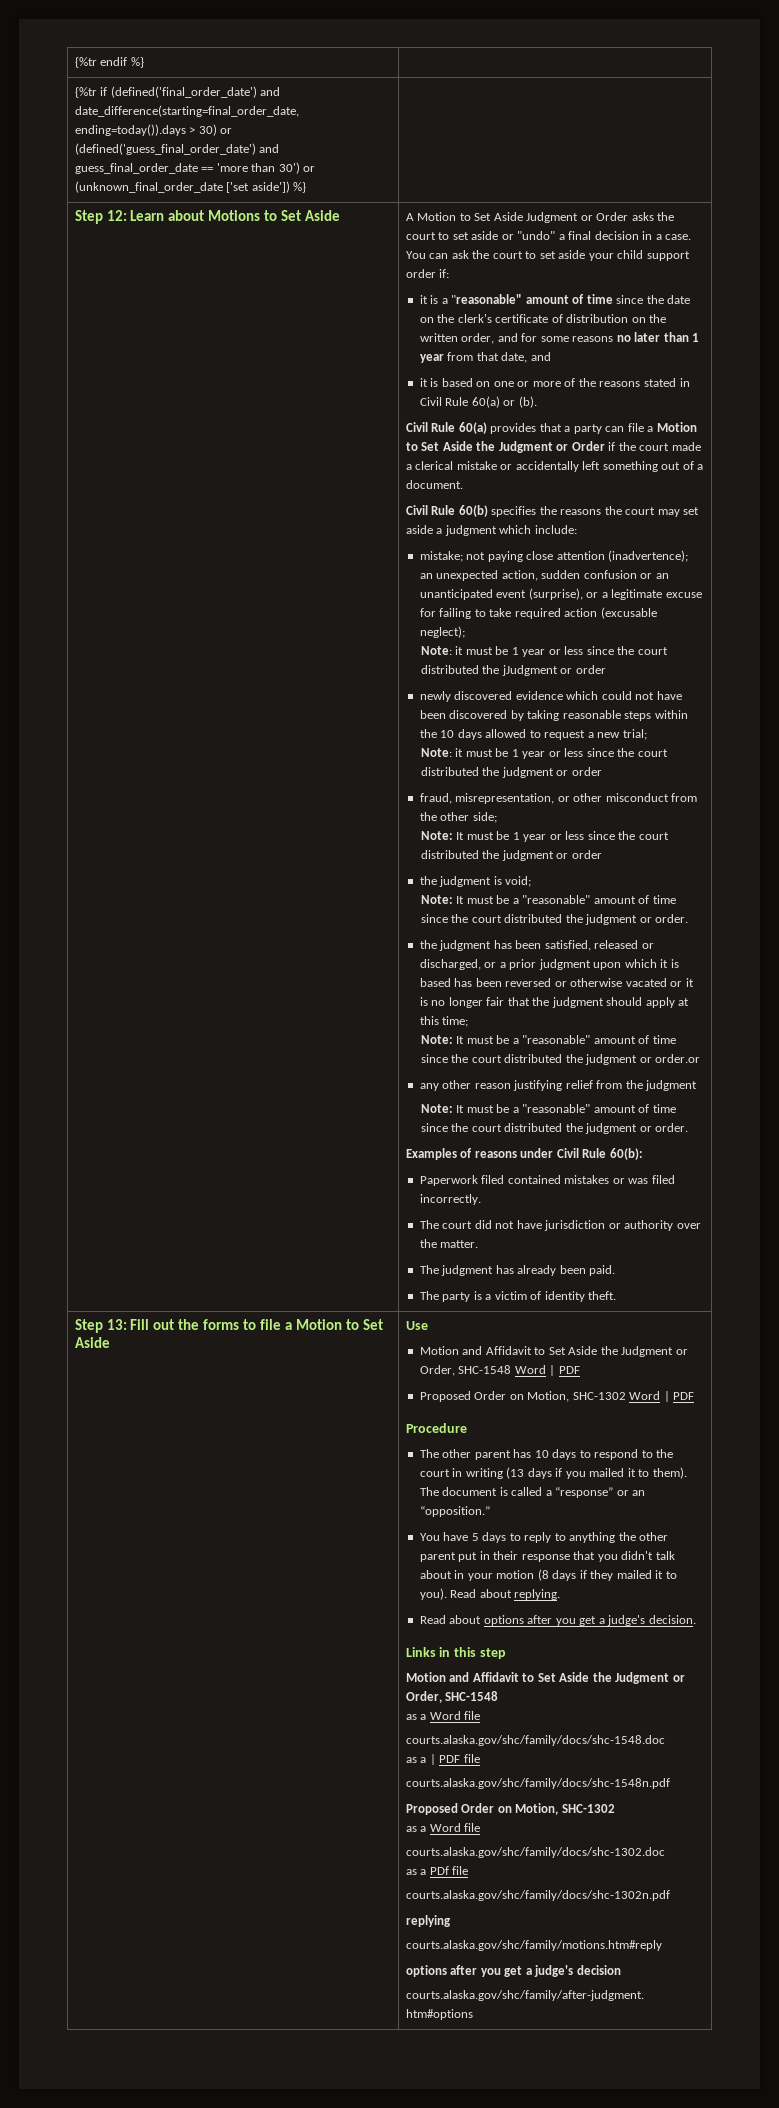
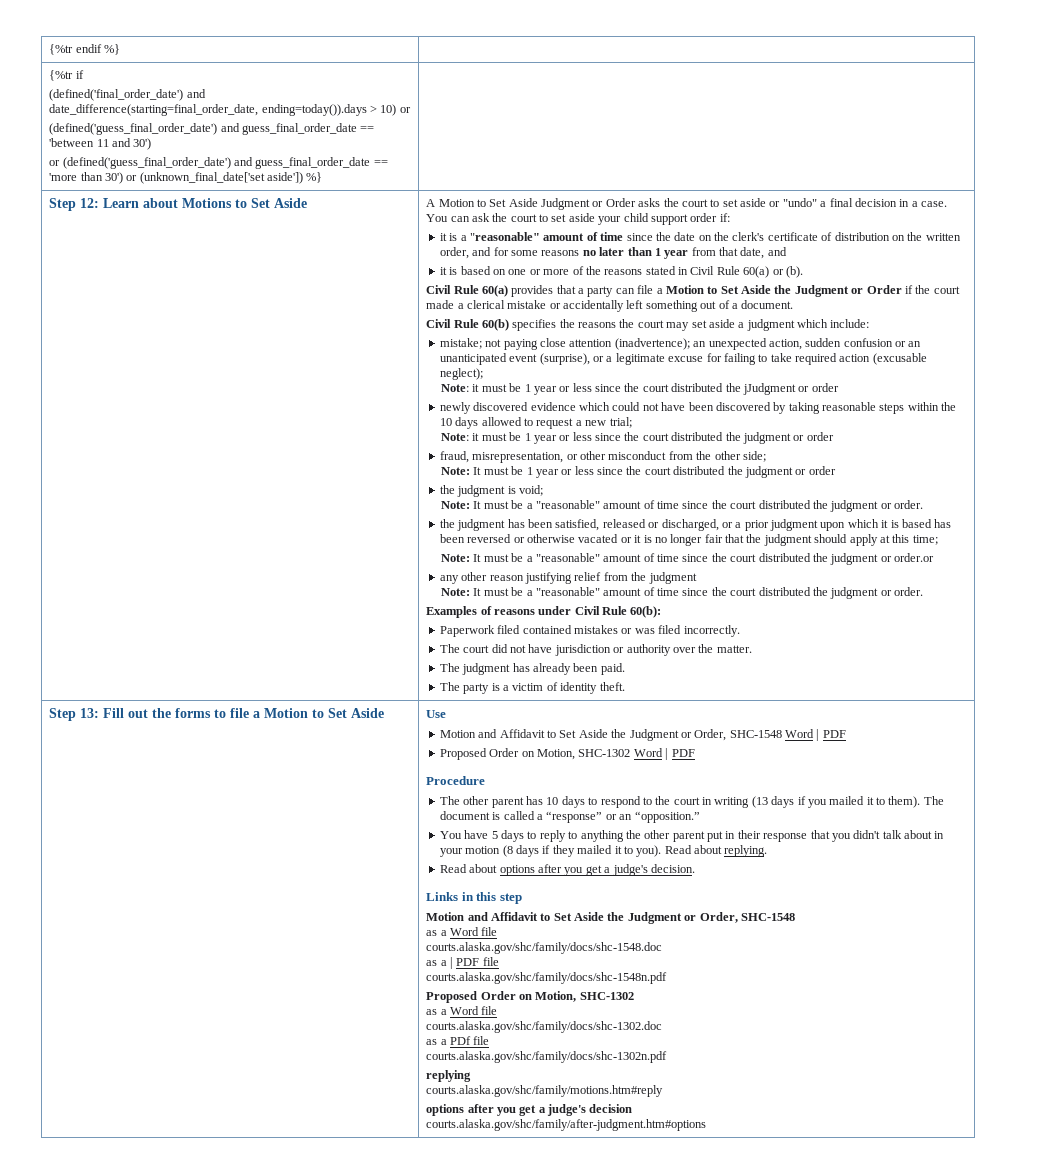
- {%tr if (defined('final_order_date') and date_difference(starting=final_order_date, ending=today()).days > 30) or (defined('guess_final_order_date') and guess_final_order_date == 'more than 30') or (unknown_final_order_date ['set aside']) %} |
+ {%tr if
+ (defined('final_order_date') and date_difference(starting=final_order_date, ending=today()).days > 10) or
+ (defined('guess_final_order_date') and guess_final_order_date == 'between 11 and 30')
+ or (defined('guess_final_order_date') and guess_final_order_date == 'more than 30') or (unknown_final_date['set aside']) %} |

